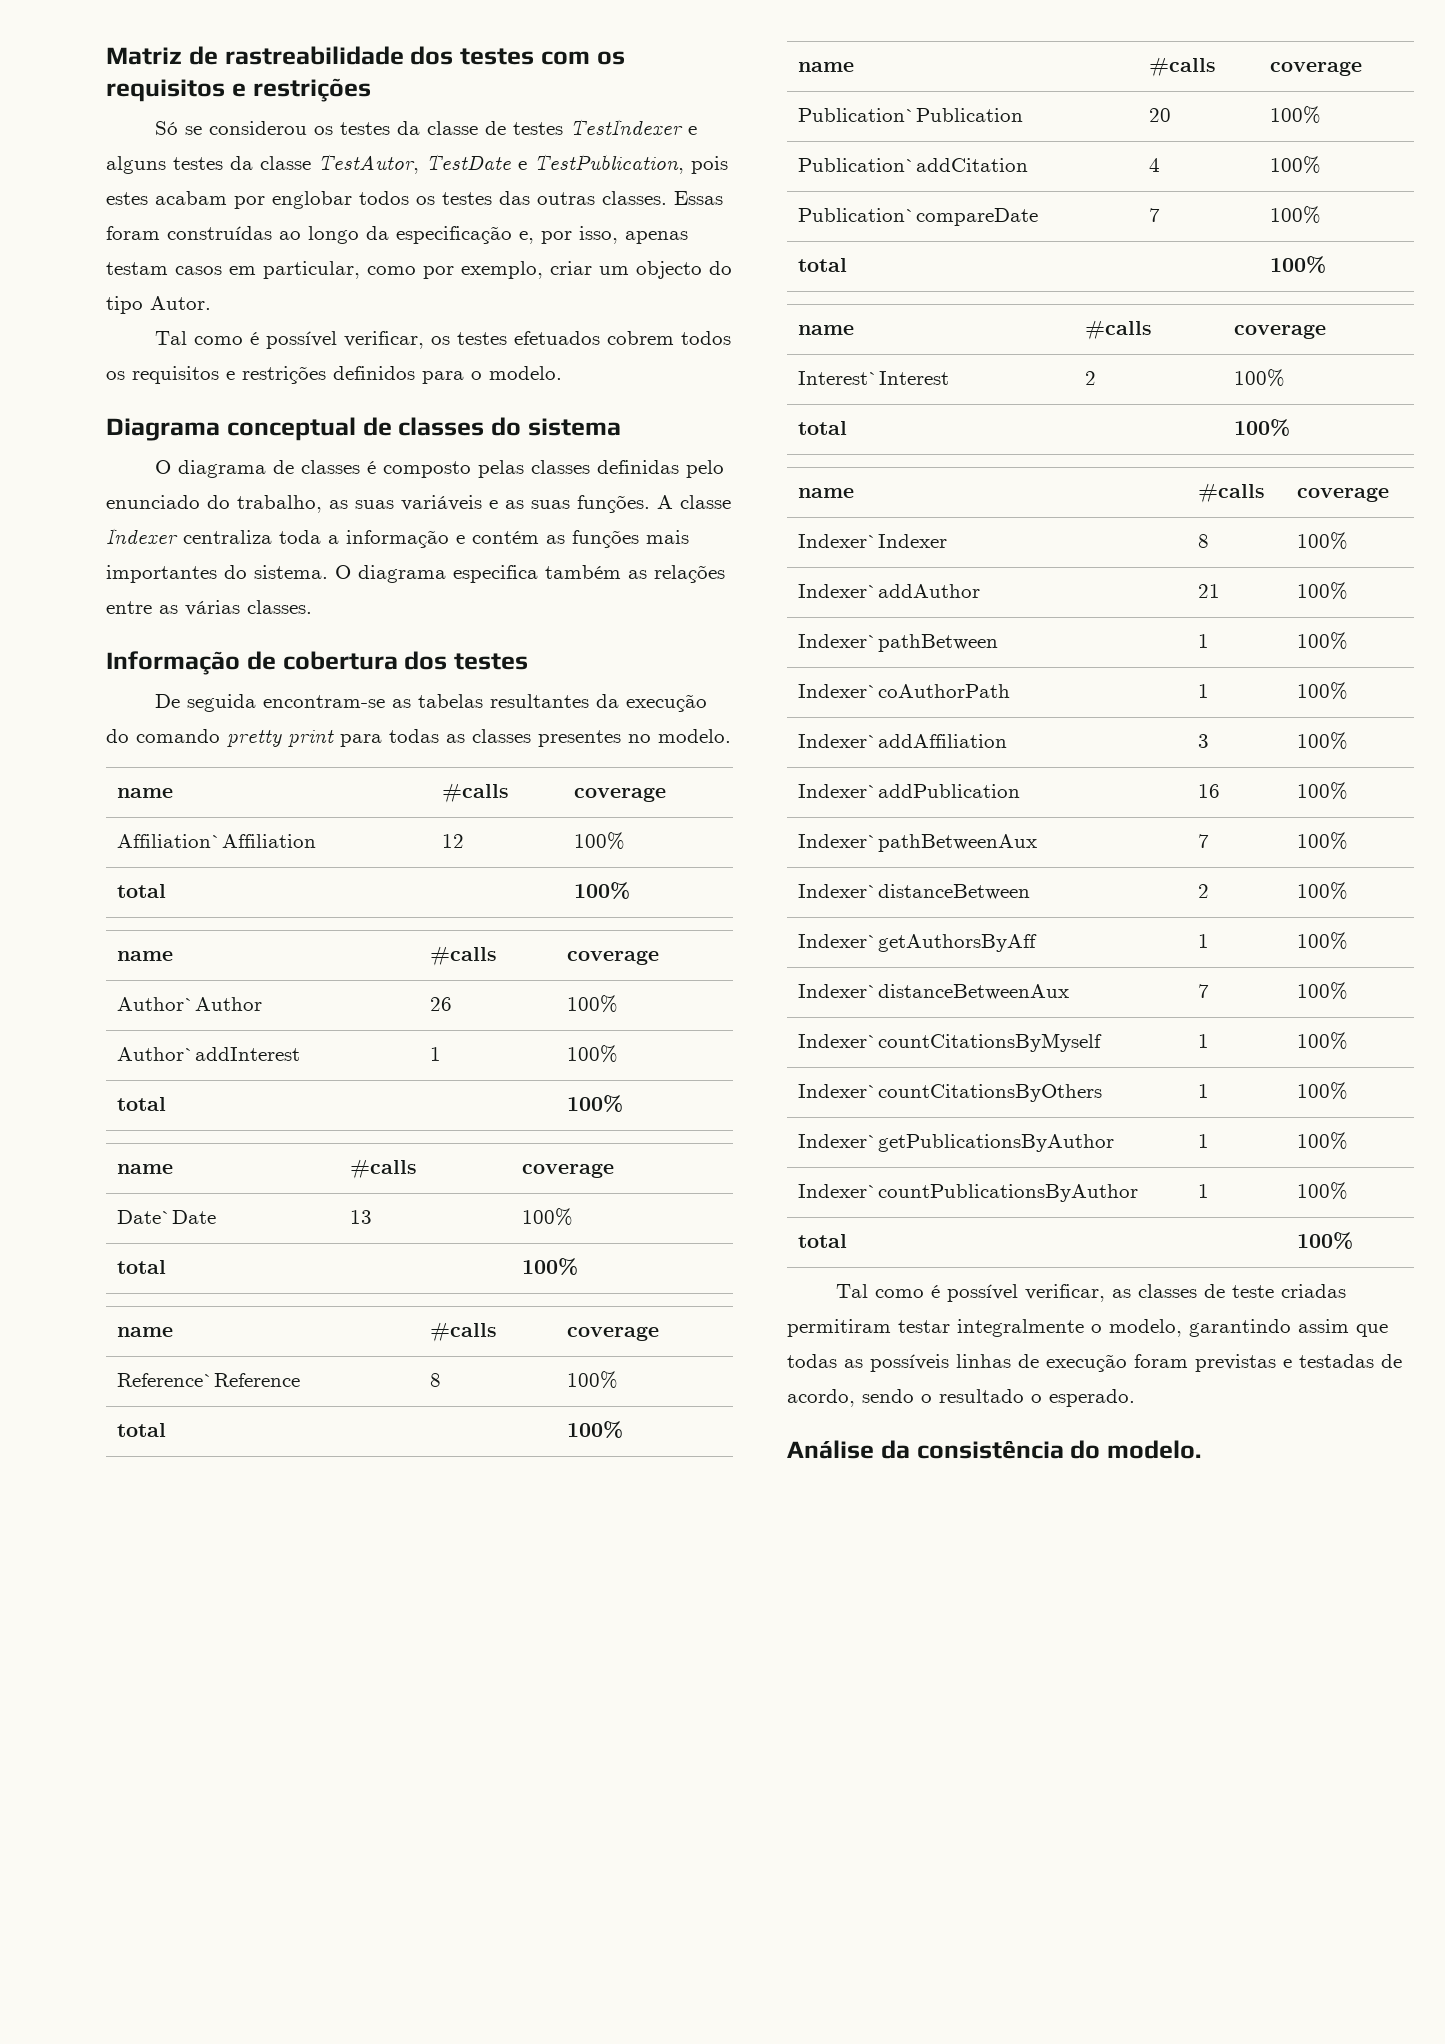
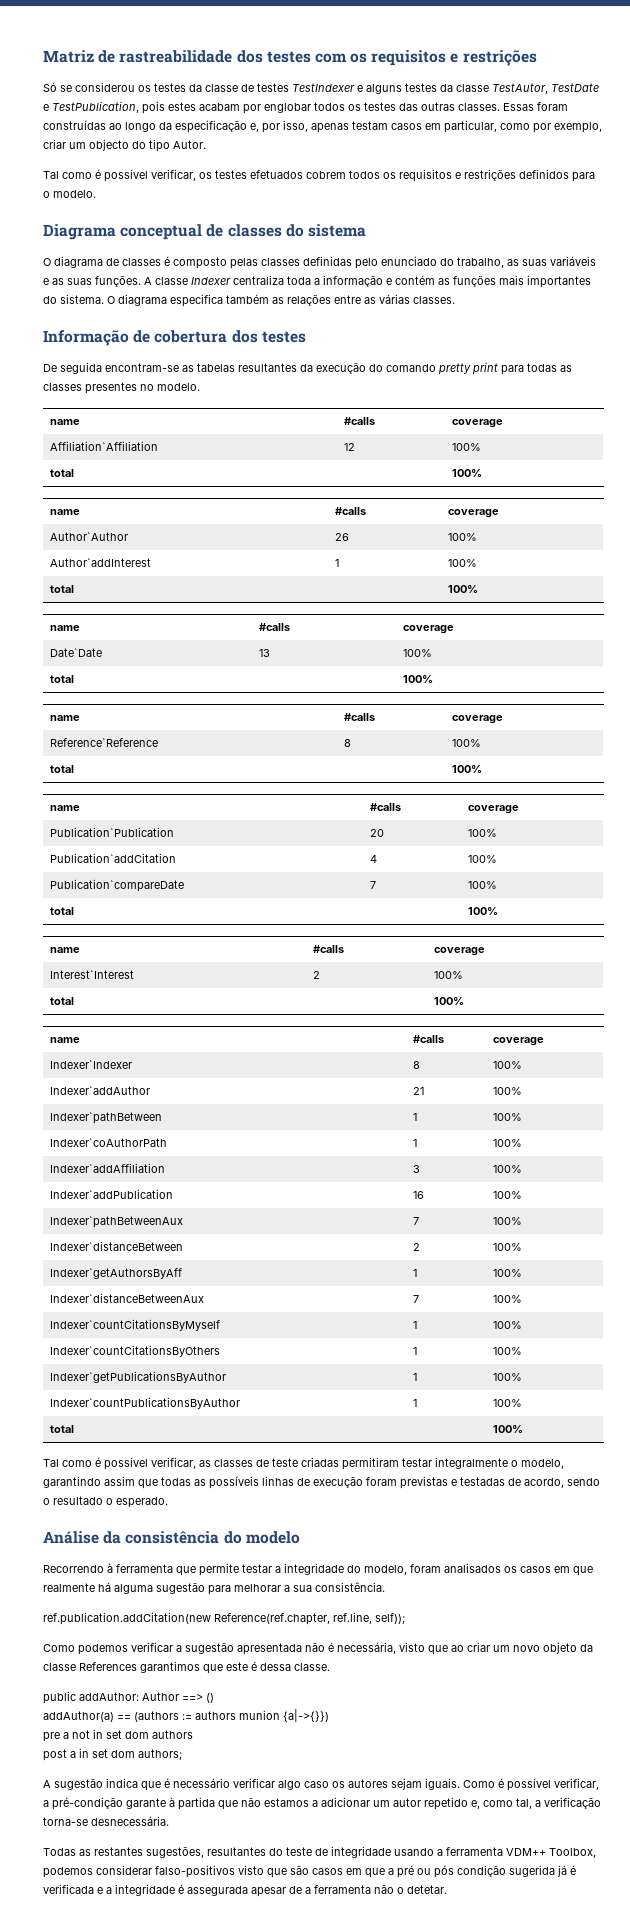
- Análise da consistência do modelo.
+ Análise da consistência do modelo
+ Recorrendo à ferramenta que permite testar a integridade do modelo, foram analisados os casos em que realmente há alguma sugestão para melhorar a sua consistência.
+ ref.publication.addCitation(new Reference(ref.chapter, ref.line, self));
+ Como podemos verificar a sugestão apresentada não é necessária, visto que ao criar um novo objeto da classe References garantimos que este é dessa classe.
+ public addAuthor: Author ==> ()
+ addAuthor(a) == (authors := authors munion {a|->{}})
+ pre a not in set dom authors
+ post a in set dom authors;
+ A sugestão indica que é necessário verificar algo caso os autores sejam iguais. Como é possível verificar, a pré-condição garante à partida que não estamos a adicionar um autor repetido e, como tal, a verificação torna-se desnecessária.
+ Todas as restantes sugestões, resultantes do teste de integridade usando a ferramenta VDM++ Toolbox, podemos considerar falso-positivos visto que são casos em que a pré ou pós condição sugerida já é verificada e a integridade é assegurada apesar de a ferramenta não o detetar.

